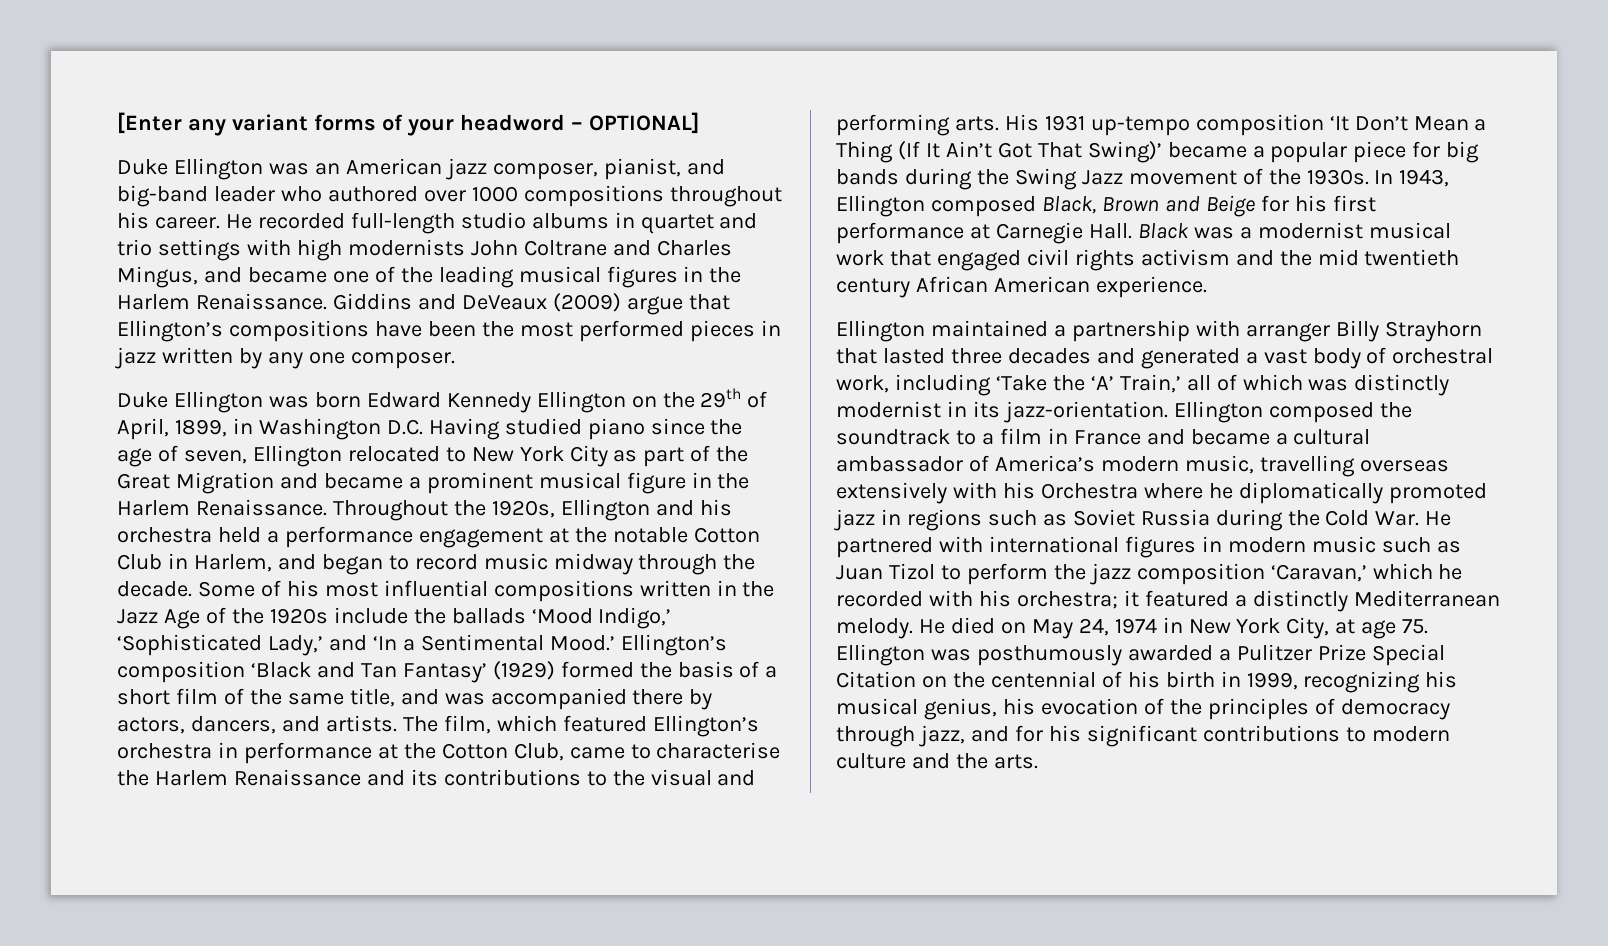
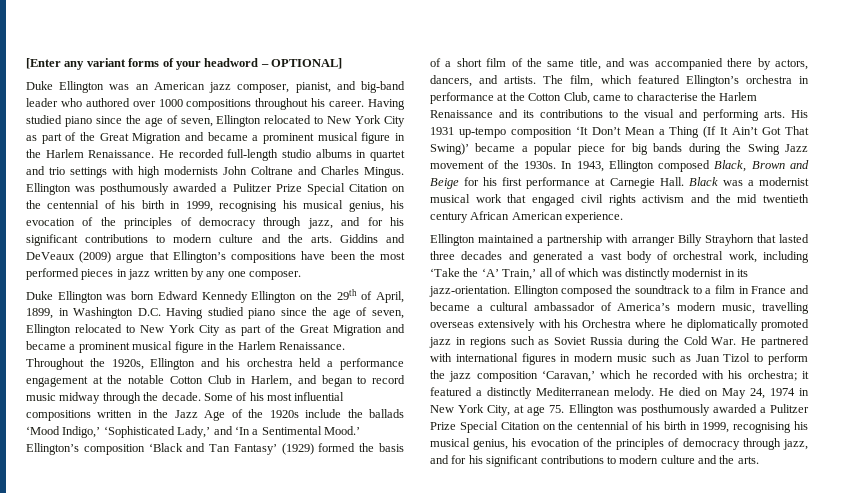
- Duke Ellington was an American jazz composer, pianist, and big-band leader who authored over 1000 compositions throughout his career.
+ Duke Ellington was an American jazz composer, pianist, and big-band leader who authored over 1000 compositions throughout his career. Having studied piano since the age of seven, Ellington relocated to New York City as part of the Great Migration and became a prominent musical figure in the Harlem Renaissance.
- He recorded full-length studio albums in quartet and trio settings with high modernists John Coltrane and Charles Mingus, and became one of the leading musical figures in the Harlem Renaissance. Giddins and DeVeaux (2009) argue that Ellington’s compositions have been the most performed pieces in jazz written by any one composer.
+ He recorded full-length studio albums in quartet and trio settings with high modernists John Coltrane and Charles Mingus. Ellington was posthumously awarded a Pulitzer Prize Special Citation on the centennial of his birth in 1999, recognising his musical genius, his evocation of the principles of democracy through jazz, and for his significant contributions to modern culture and the arts. Giddins and DeVeaux (2009) argue that Ellington’s compositions have been the most performed pieces in jazz written by any one composer.
- He died on May 24, 1974 in New York City, at age 75. Ellington was posthumously awarded a Pulitzer Prize Special Citation on the centennial of his birth in 1999, recognizing his musical genius, his evocation of the principles of democracy through jazz, and for his significant contributions to modern culture and the arts.
+ He died on May 24, 1974 in New York City, at age 75. Ellington was posthumously awarded a Pulitzer Prize Special Citation on the centennial of his birth in 1999, recognising his musical genius, his evocation of the principles of democracy through jazz, and for his significant contributions to modern culture and the arts.

